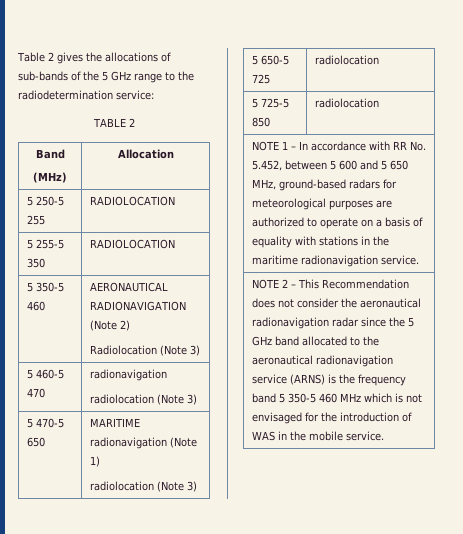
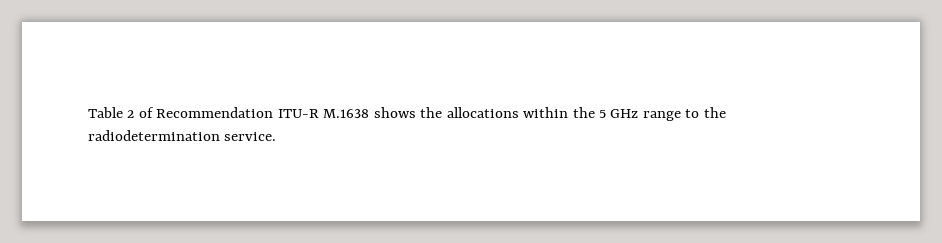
- Table 2 gives the allocations of sub-bands of the 5 GHz range to the radiodetermination service:
- TABLE 2
- Band
- (MHz) | Allocation
- 5 250-5 255 | RADIOLOCATION
- 5 255-5 350 | RADIOLOCATION
- 5 350-5 460 | AERONAUTICAL RADIONAVIGATION (Note 2)
- Radiolocation (Note 3)
- 5 460-5 470 | radionavigation
- radiolocation (Note 3)
- 5 470-5 650 | MARITIME radionavigation (Note 1)
- radiolocation (Note 3)
- 5 650-5 725 | radiolocation
- 5 725-5 850 | radiolocation
- NOTE 1 – In accordance with RR No. 5.452, between 5 600 and 5 650 MHz, ground-based radars for meteorological purposes are authorized to operate on a basis of equality with stations in the maritime radionavigation service.
- NOTE 2 – This Recommendation does not consider the aeronautical radionavigation radar since the 5 GHz band allocated to the aeronautical radionavigation service (ARNS) is the frequency band 5 350-5 460 MHz which is not envisaged for the introduction of WAS in the mobile service.
+ Table 2 of Recommendation ITU-R M.1638 shows the allocations within the 5 GHz range to the radiodetermination service.

